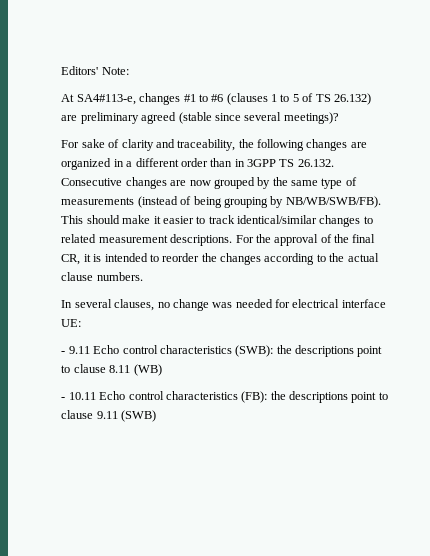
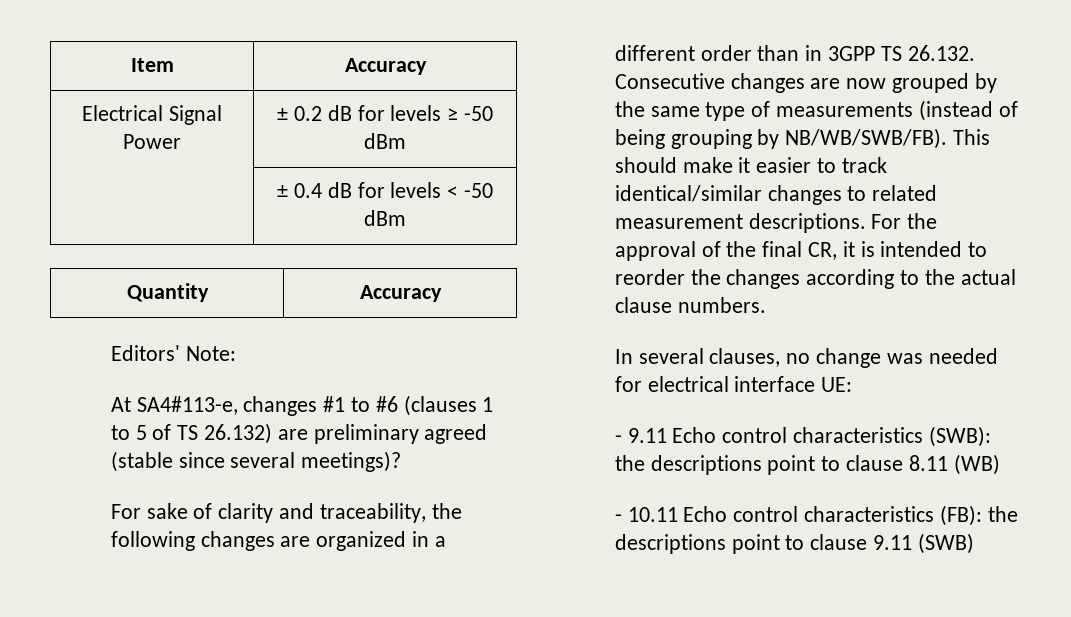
+ Item | Accuracy
+ Electrical Signal Power | ± 0.2 dB for levels ≥ -50 dBm
+ | ± 0.4 dB for levels < -50 dBm
+ Quantity | Accuracy

